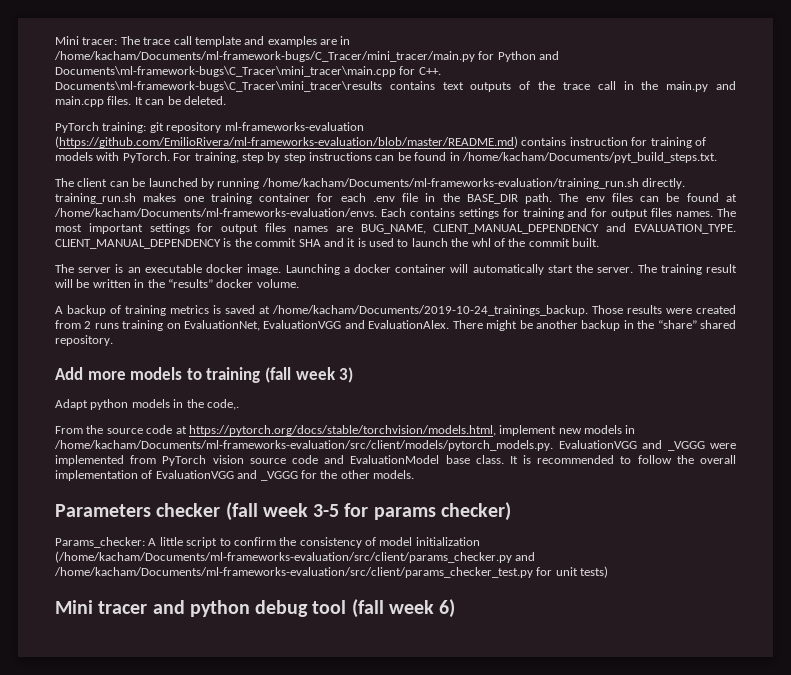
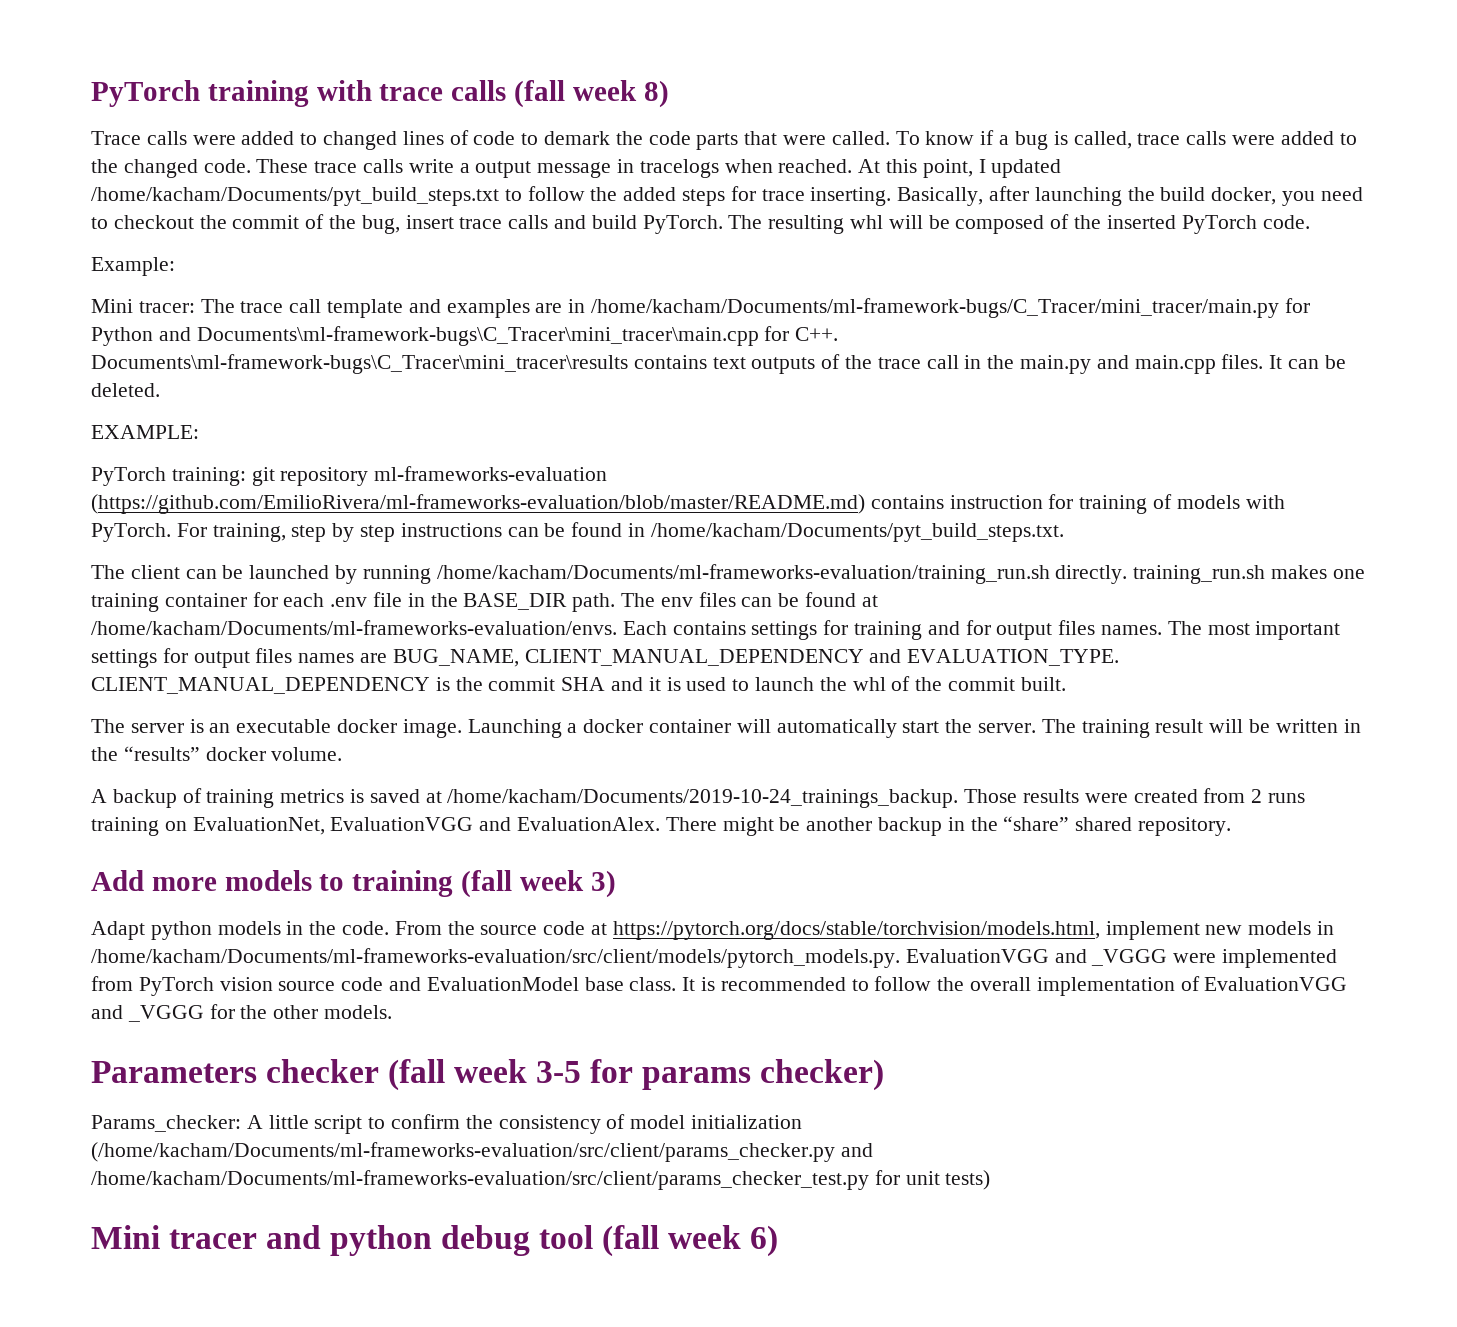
+ PyTorch training with trace calls (fall week 8)
+ Trace calls were added to changed lines of code to demark the code parts that were called. To know if a bug is called, trace calls were added to the changed code. These trace calls write a output message in tracelogs when reached. At this point, I updated /home/kacham/Documents/pyt_build_steps.txt to follow the added steps for trace inserting. Basically, after launching the build docker, you need to checkout the commit of the bug, insert trace calls and build PyTorch. The resulting whl will be composed of the inserted PyTorch code.
+ Example:
+ EXAMPLE:
- Adapt python models in the code,.
- From the source code at https://pytorch.org/docs/stable/torchvision/models.html, implement new models in /home/kacham/Documents/ml-frameworks-evaluation/src/client/models/pytorch_models.py. EvaluationVGG and _VGGG were implemented from PyTorch vision source code and EvaluationModel base class.
+ Adapt python models in the code. From the source code at https://pytorch.org/docs/stable/torchvision/models.html, implement new models in /home/kacham/Documents/ml-frameworks-evaluation/src/client/models/pytorch_models.py. EvaluationVGG and _VGGG were implemented from PyTorch vision source code and EvaluationModel base class.

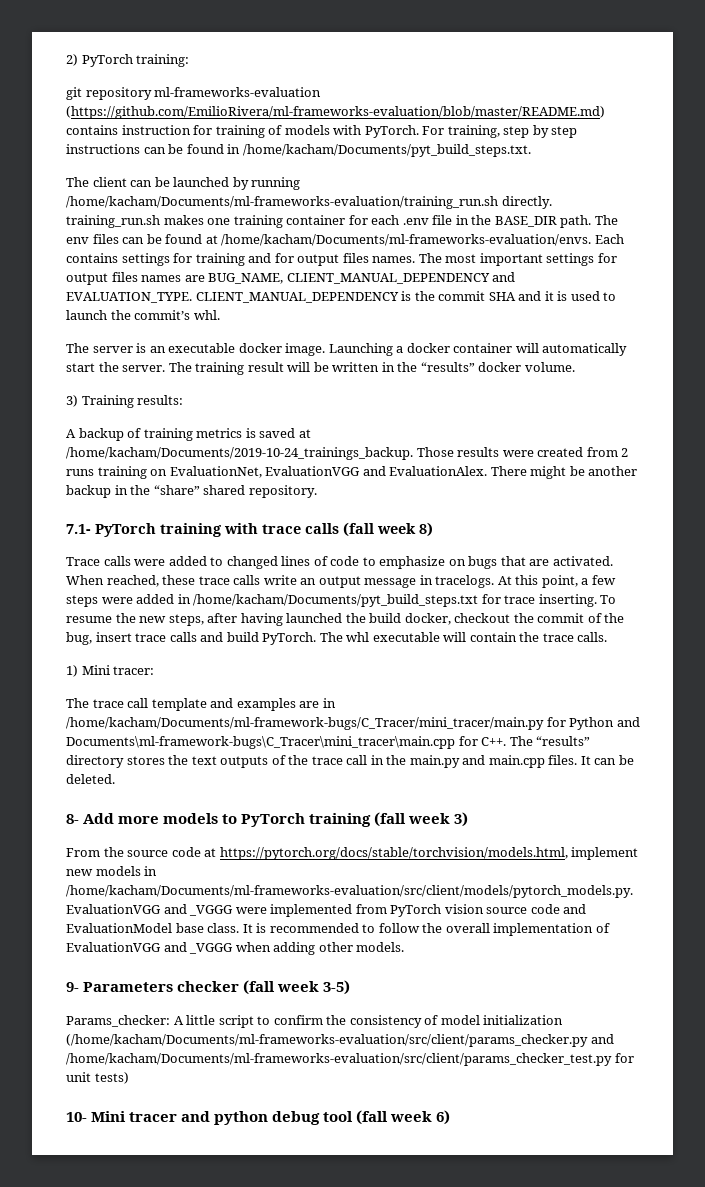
- PyTorch training with trace calls (fall week 8)
- Trace calls were added to changed lines of code to demark the code parts that were called. To know if a bug is called, trace calls were added to the changed code. These trace calls write a output message in tracelogs when reached. At this point, I updated /home/kacham/Documents/pyt_build_steps.txt to follow the added steps for trace inserting. Basically, after launching the build docker, you need to checkout the commit of the bug, insert trace calls and build PyTorch. The resulting whl will be composed of the inserted PyTorch code.
- Example:
- Mini tracer: The trace call template and examples are in /home/kacham/Documents/ml-framework-bugs/C_Tracer/mini_tracer/main.py for Python and Documents\ml-framework-bugs\C_Tracer\mini_tracer\main.cpp for C++. Documents\ml-framework-bugs\C_Tracer\mini_tracer\results contains text outputs of the trace call in the main.py and main.cpp files. It can be deleted.
- EXAMPLE:
- PyTorch training: git repository ml-frameworks-evaluation (https://github.com/EmilioRivera/ml-frameworks-evaluation/blob/master/README.md) contains instruction for training of models with PyTorch.
+ 2) PyTorch training:
+ git repository ml-frameworks-evaluation (https://github.com/EmilioRivera/ml-frameworks-evaluation/blob/master/README.md) contains instruction for training of models with PyTorch.
- CLIENT_MANUAL_DEPENDENCY is the commit SHA and it is used to launch the whl of the commit built.
+ CLIENT_MANUAL_DEPENDENCY is the commit SHA and it is used to launch the commit’s whl.
+ 3) Training results:
- Add more models to training (fall week 3)
+ 7.1- PyTorch training with trace calls (fall week 8)
+ Trace calls were added to changed lines of code to emphasize on bugs that are activated. When reached, these trace calls write an output message in tracelogs. At this point, a few steps were added in /home/kacham/Documents/pyt_build_steps.txt for trace inserting. To resume the new steps, after having launched the build docker, checkout the commit of the bug, insert trace calls and build PyTorch. The whl executable will contain the trace calls.
+ 1) Mini tracer:
+ The trace call template and examples are in /home/kacham/Documents/ml-framework-bugs/C_Tracer/mini_tracer/main.py for Python and Documents\ml-framework-bugs\C_Tracer\mini_tracer\main.cpp for C++. The “results” directory stores the text outputs of the trace call in the main.py and main.cpp files. It can be deleted.
+ 8- Add more models to PyTorch training (fall week 3)
- Adapt python models in the code.
- It is recommended to follow the overall implementation of EvaluationVGG and _VGGG for the other models.
+ It is recommended to follow the overall implementation of EvaluationVGG and _VGGG when adding other models.
- Parameters checker (fall week 3-5 for params checker)
+ 9- Parameters checker (fall week 3-5)
- Mini tracer and python debug tool (fall week 6)
+ 10- Mini tracer and python debug tool (fall week 6)

